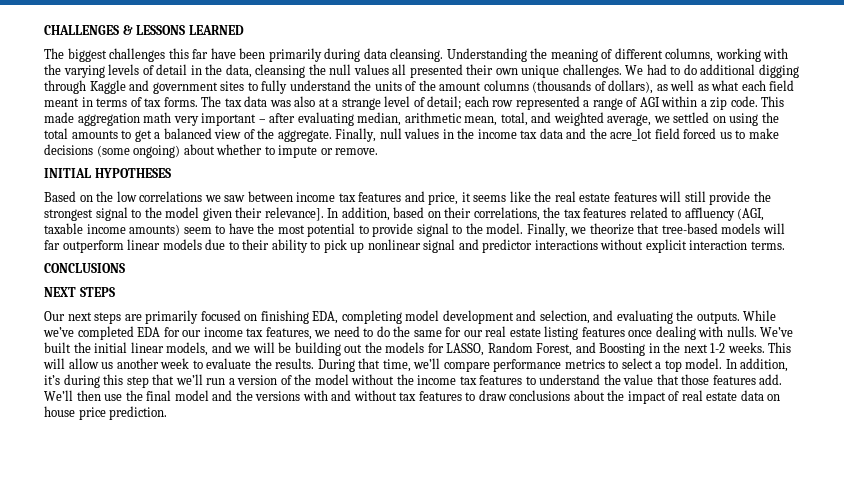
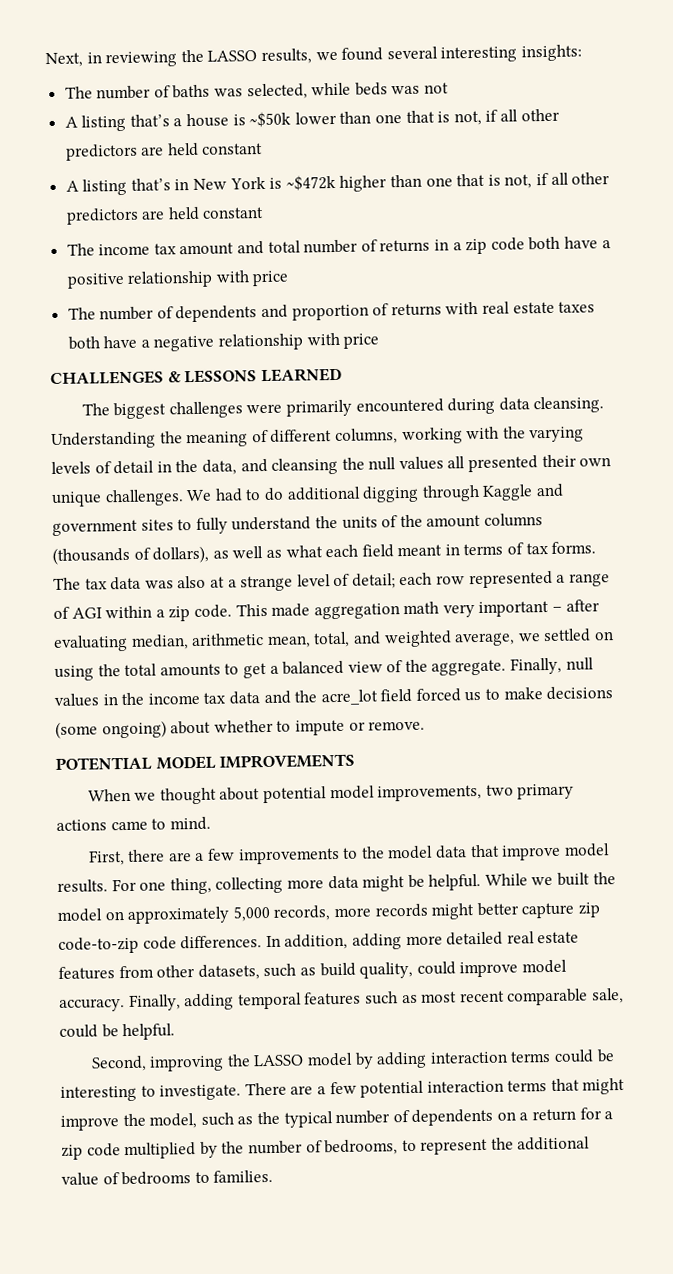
+ Next, in reviewing the LASSO results, we found several interesting insights:
+ The number of baths was selected, while beds was not
+ A listing that’s a house is ~$50k lower than one that is not, if all other predictors are held constant
+ A listing that’s in New York is ~$472k higher than one that is not, if all other predictors are held constant
+ The income tax amount and total number of returns in a zip code both have a positive relationship with price
+ The number of dependents and proportion of returns with real estate taxes both have a negative relationship with price
- The biggest challenges this far have been primarily during data cleansing.
+ The biggest challenges were primarily encountered during data cleansing.
- Understanding the meaning of different columns, working with the varying levels of detail in the data, cleansing the null values all presented their own unique challenges.
+ Understanding the meaning of different columns, working with the varying levels of detail in the data, and cleansing the null values all presented their own unique challenges.
- INITIAL HYPOTHESES
- Based on the low correlations we saw between income tax features and price, it seems like the real estate features will still provide the strongest signal to the model given their relevance]. In addition, based on their correlations, the tax features related to affluency (AGI, taxable income amounts) seem to have the most potential to provide signal to the model. Finally, we theorize that tree-based models will far outperform linear models due to their ability to pick up nonlinear signal and predictor interactions without explicit interaction terms.
- CONCLUSIONS
- NEXT STEPS
- Our next steps are primarily focused on finishing EDA, completing model development and selection, and evaluating the outputs. While we’ve completed EDA for our income tax features, we need to do the same for our real estate listing features once dealing with nulls. We’ve built the initial linear models, and we will be building out the models for LASSO, Random Forest, and Boosting in the next 1-2 weeks. This will allow us another week to evaluate the results. During that time, we’ll compare performance metrics to select a top model. In addition, it’s during this step that we’ll run a version of the model without the income tax features to understand the value that those features add. We’ll then use the final model and the versions with and without tax features to draw conclusions about the impact of real estate data on house price prediction.
+ POTENTIAL MODEL IMPROVEMENTS
+ When we thought about potential model improvements, two primary actions came to mind.
+ First, there are a few improvements to the model data that improve model results. For one thing, collecting more data might be helpful. While we built the model on approximately 5,000 records, more records might better capture zip code-to-zip code differences. In addition, adding more detailed real estate features from other datasets, such as build quality, could improve model accuracy. Finally, adding temporal features such as most recent comparable sale, could be helpful.
+ Second, improving the LASSO model by adding interaction terms could be interesting to investigate. There are a few potential interaction terms that might improve the model, such as the typical number of dependents on a return for a zip code multiplied by the number of bedrooms, to represent the additional value of bedrooms to families.

